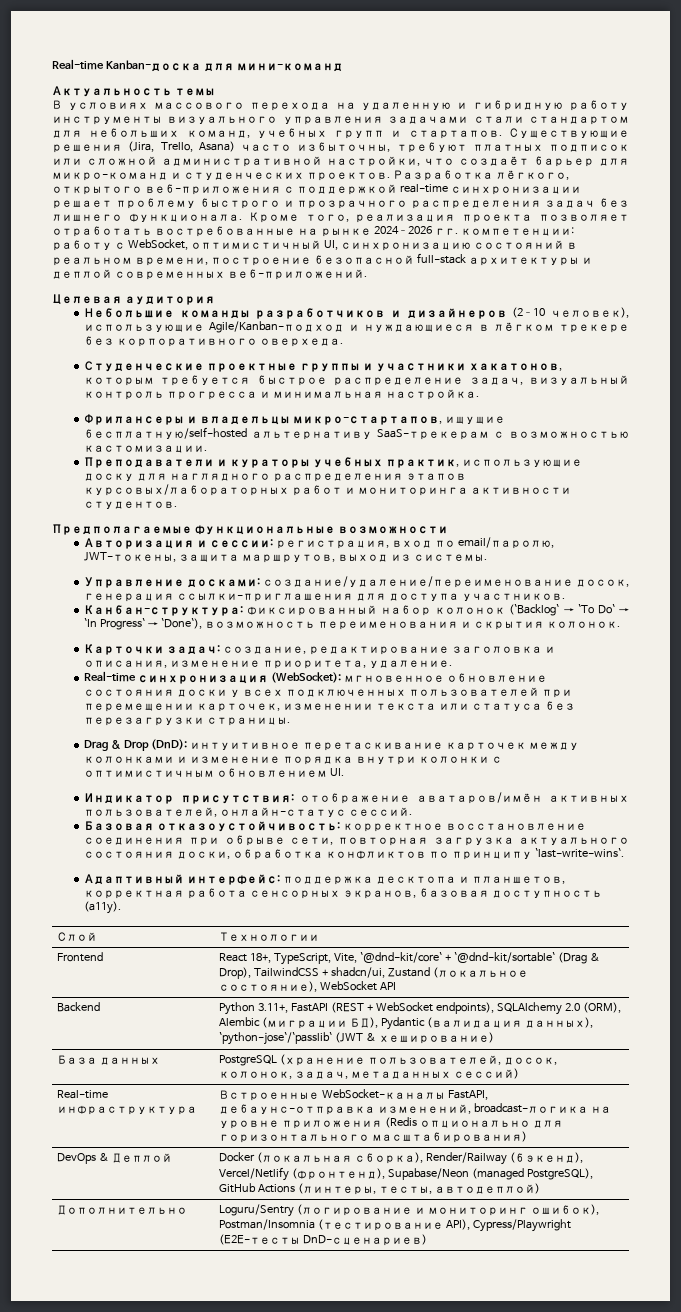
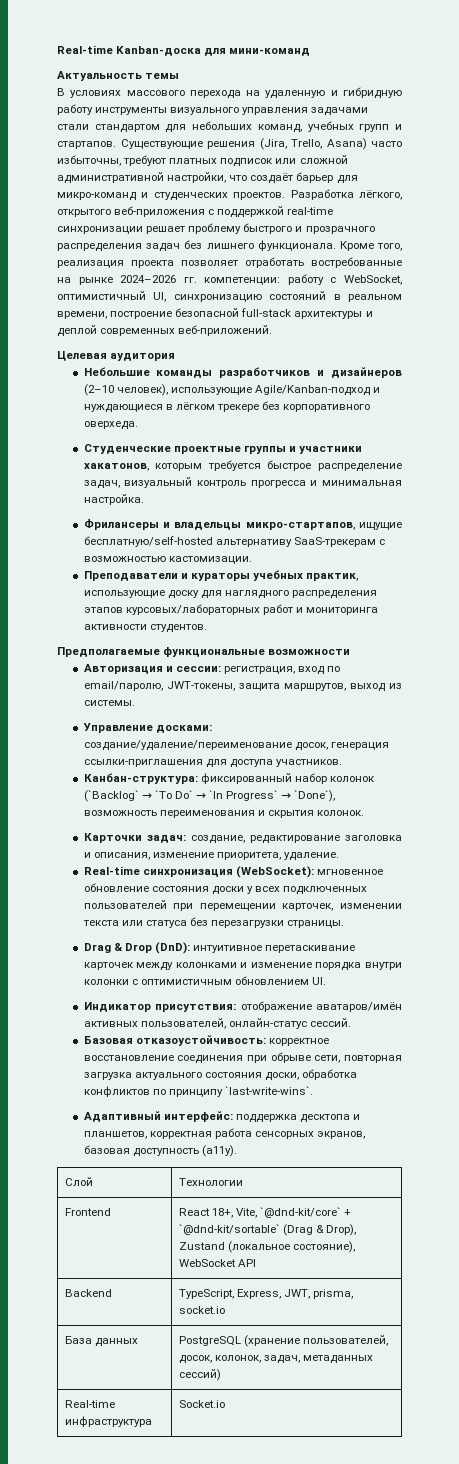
- Frontend | React 18+, TypeScript, Vite, `@dnd-kit/core` + `@dnd-kit/sortable` (Drag & Drop), TailwindCSS + shadcn/ui, Zustand (локальное состояние), WebSocket API
+ Frontend | React 18+, Vite, `@dnd-kit/core` + `@dnd-kit/sortable` (Drag & Drop), Zustand (локальное состояние), WebSocket API
- Backend | Python 3.11+, FastAPI (REST + WebSocket endpoints), SQLAlchemy 2.0 (ORM), Alembic (миграции БД), Pydantic (валидация данных), `python-jose`/`passlib` (JWT & хеширование)
+ Backend | TypeScript, Express, JWT, prisma, socket.io
- Real-time инфраструктура | Встроенные WebSocket-каналы FastAPI, дебаунс-отправка изменений, broadcast-логика на уровне приложения (Redis опционально для горизонтального масштабирования)
- DevOps & Деплой | Docker (локальная сборка), Render/Railway (бэкенд), Vercel/Netlify (фронтенд), Supabase/Neon (managed PostgreSQL), GitHub Actions (линтеры, тесты, автодеплой)
- Дополнительно | Loguru/Sentry (логирование и мониторинг ошибок), Postman/Insomnia (тестирование API), Cypress/Playwright (E2E-тесты DnD-сценариев)
+ Real-time инфраструктура | Socket.io

